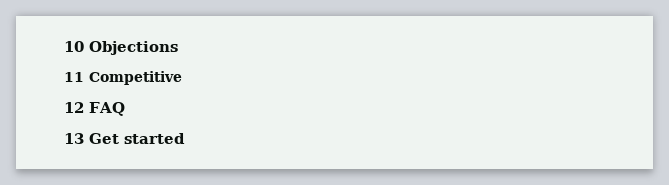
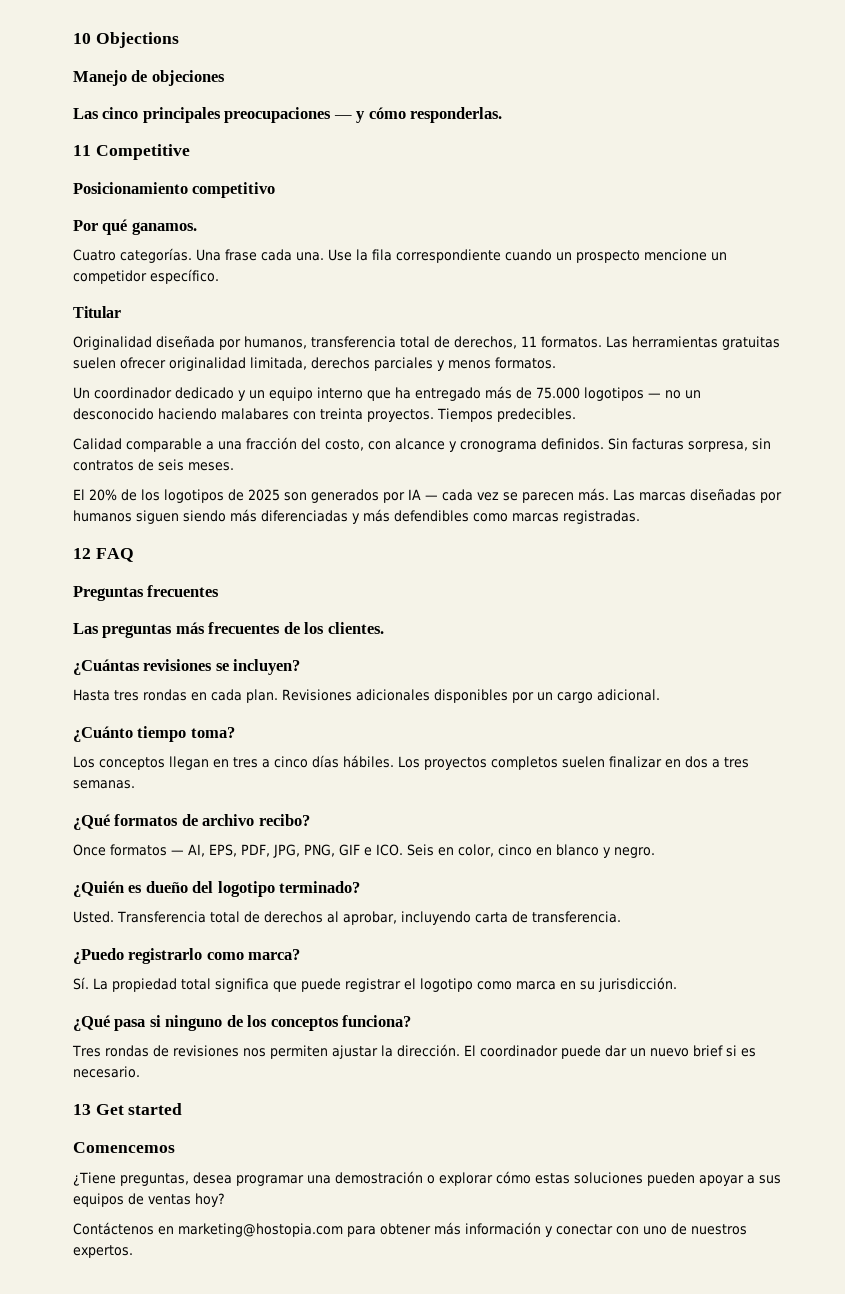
+ Manejo de objeciones
+ Las cinco principales preocupaciones — y cómo responderlas.
  11 Competitive
+ Posicionamiento competitivo
+ Por qué ganamos.
+ Cuatro categorías. Una frase cada una. Use la fila correspondiente cuando un prospecto mencione un competidor específico.
+ Titular
+ Originalidad diseñada por humanos, transferencia total de derechos, 11 formatos. Las herramientas gratuitas suelen ofrecer originalidad limitada, derechos parciales y menos formatos.
+ Un coordinador dedicado y un equipo interno que ha entregado más de 75.000 logotipos — no un desconocido haciendo malabares con treinta proyectos. Tiempos predecibles.
+ Calidad comparable a una fracción del costo, con alcance y cronograma definidos. Sin facturas sorpresa, sin contratos de seis meses.
+ El 20% de los logotipos de 2025 son generados por IA — cada vez se parecen más. Las marcas diseñadas por humanos siguen siendo más diferenciadas y más defendibles como marcas registradas.
  12 FAQ
+ Preguntas frecuentes
+ Las preguntas más frecuentes de los clientes.
+ ¿Cuántas revisiones se incluyen?
+ Hasta tres rondas en cada plan. Revisiones adicionales disponibles por un cargo adicional.
+ ¿Cuánto tiempo toma?
+ Los conceptos llegan en tres a cinco días hábiles. Los proyectos completos suelen finalizar en dos a tres semanas.
+ ¿Qué formatos de archivo recibo?
+ Once formatos — AI, EPS, PDF, JPG, PNG, GIF e ICO. Seis en color, cinco en blanco y negro.
+ ¿Quién es dueño del logotipo terminado?
+ Usted. Transferencia total de derechos al aprobar, incluyendo carta de transferencia.
+ ¿Puedo registrarlo como marca?
+ Sí. La propiedad total significa que puede registrar el logotipo como marca en su jurisdicción.
+ ¿Qué pasa si ninguno de los conceptos funciona?
+ Tres rondas de revisiones nos permiten ajustar la dirección. El coordinador puede dar un nuevo brief si es necesario.
  13 Get started
+ Comencemos
+ ¿Tiene preguntas, desea programar una demostración o explorar cómo estas soluciones pueden apoyar a sus equipos de ventas hoy?
+ Contáctenos en marketing@hostopia.com para obtener más información y conectar con uno de nuestros expertos.

